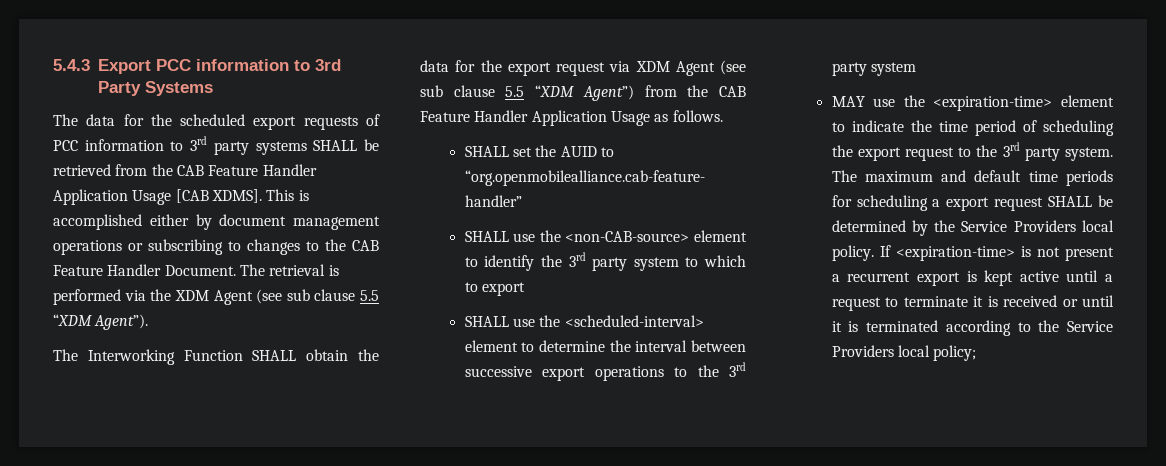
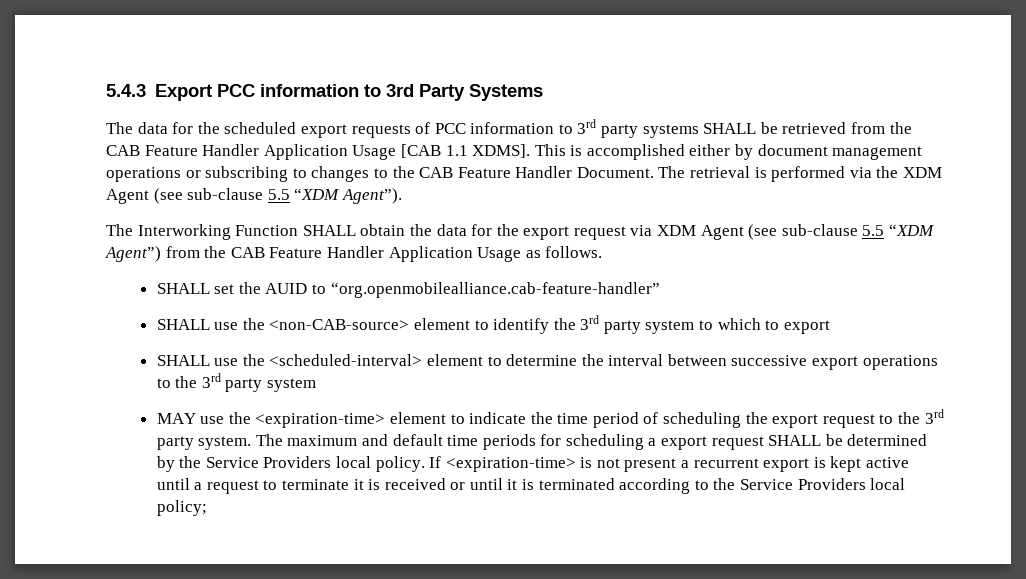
- The data for the scheduled export requests of PCC information to 3rd party systems SHALL be retrieved from the CAB Feature Handler Application Usage [CAB XDMS].
+ The data for the scheduled export requests of PCC information to 3rd party systems SHALL be retrieved from the CAB Feature Handler Application Usage [CAB 1.1 XDMS].
- The retrieval is performed via the XDM Agent (see sub clause 5.5 “XDM Agent”).
+ The retrieval is performed via the XDM Agent (see sub-clause 5.5 “XDM Agent”).
- The Interworking Function SHALL obtain the data for the export request via XDM Agent (see sub clause 5.5 “XDM Agent”) from the CAB Feature Handler Application Usage as follows.
+ The Interworking Function SHALL obtain the data for the export request via XDM Agent (see sub-clause 5.5 “XDM Agent”) from the CAB Feature Handler Application Usage as follows.

